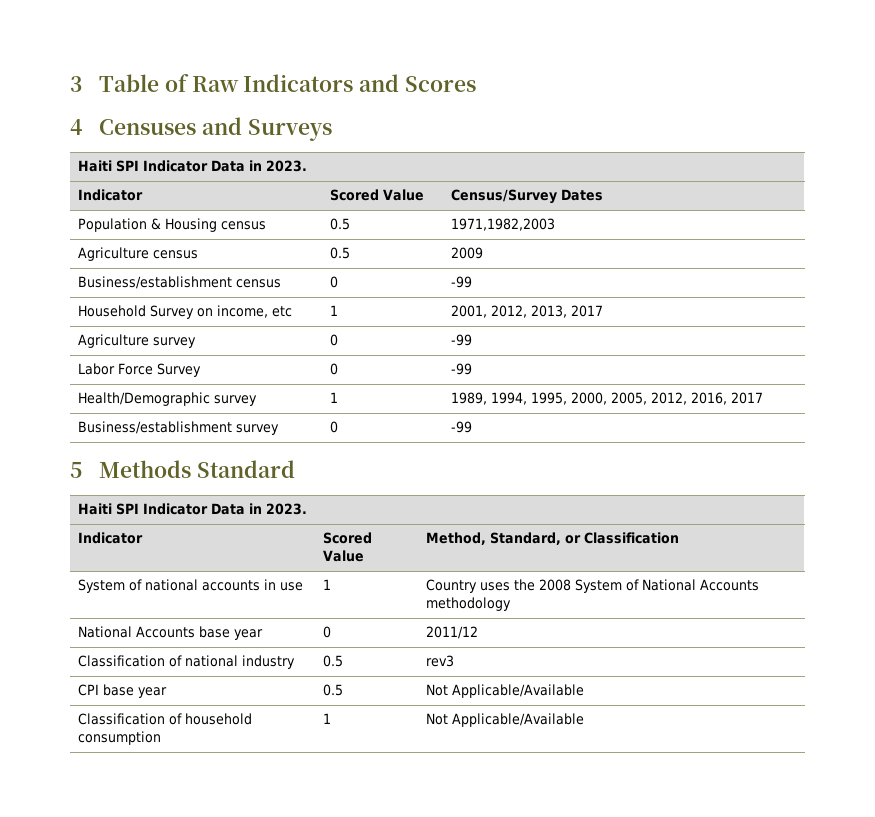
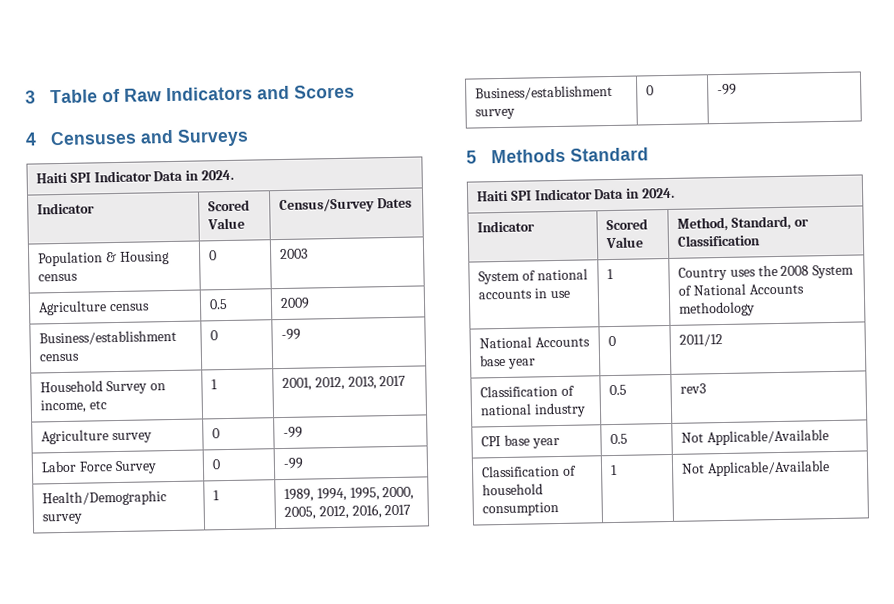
  4 Censuses and Surveys
- Haiti SPI Indicator Data in 2023.
+ Haiti SPI Indicator Data in 2024.
- Population & Housing census | 0.5 | 1971,1982,2003
+ Population & Housing census | 0 | 2003
  5 Methods Standard
- Haiti SPI Indicator Data in 2023.
+ Haiti SPI Indicator Data in 2024.

